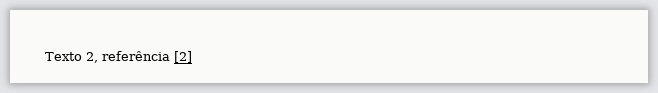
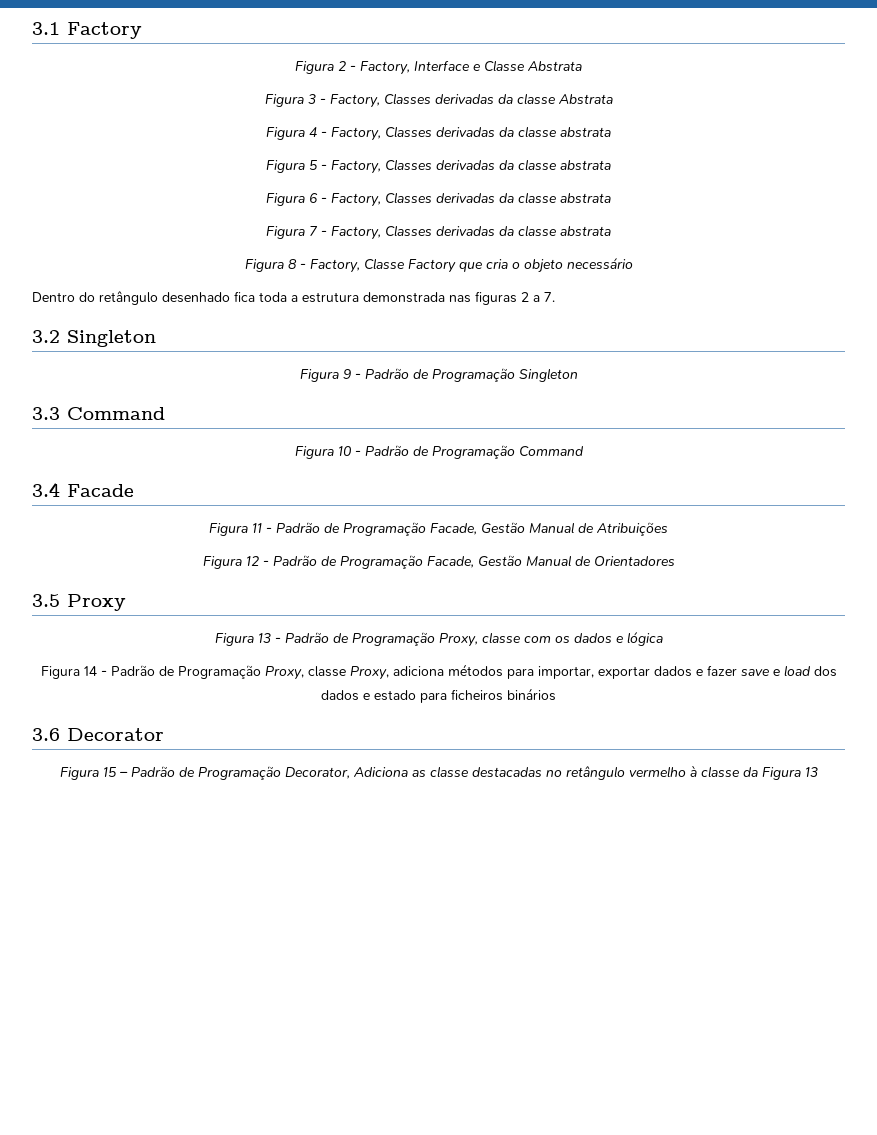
- Texto 2, referência [2]
+ 3.1 Factory
+ Figura 2 - Factory, Interface e Classe Abstrata
+ Figura 3 - Factory, Classes derivadas da classe Abstrata
+ Figura 4 - Factory, Classes derivadas da classe abstrata
+ Figura 5 - Factory, Classes derivadas da classe abstrata
+ Figura 6 - Factory, Classes derivadas da classe abstrata
+ Figura 7 - Factory, Classes derivadas da classe abstrata
+ Figura 8 - Factory, Classe Factory que cria o objeto necessário
+ Dentro do retângulo desenhado fica toda a estrutura demonstrada nas figuras 2 a 7.
+ 3.2 Singleton
+ Figura 9 - Padrão de Programação Singleton
+ 3.3 Command
+ Figura 10 - Padrão de Programação Command
+ 3.4 Facade
+ Figura 11 - Padrão de Programação Facade, Gestão Manual de Atribuições
+ Figura 12 - Padrão de Programação Facade, Gestão Manual de Orientadores
+ 3.5 Proxy
+ Figura 13 - Padrão de Programação Proxy, classe com os dados e lógica
+ Figura 14 - Padrão de Programação Proxy, classe Proxy, adiciona métodos para importar, exportar dados e fazer save e load dos dados e estado para ficheiros binários
+ 3.6 Decorator
+ Figura 15 – Padrão de Programação Decorator, Adiciona as classe destacadas no retângulo vermelho à classe da Figura 13

